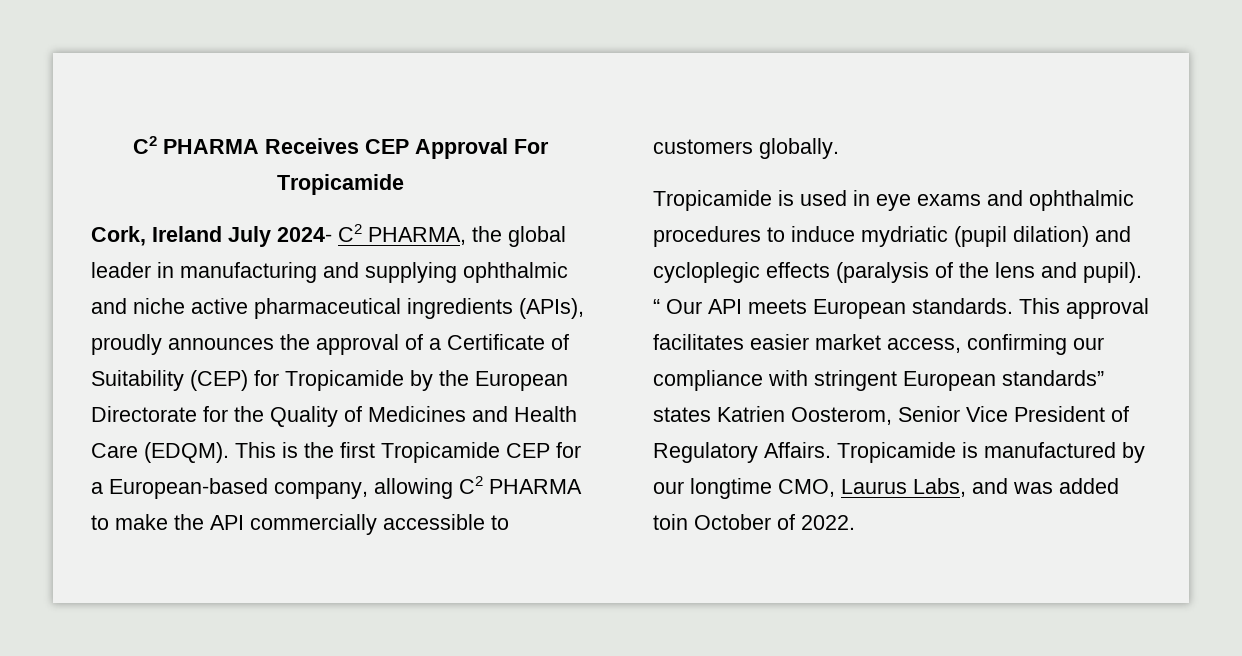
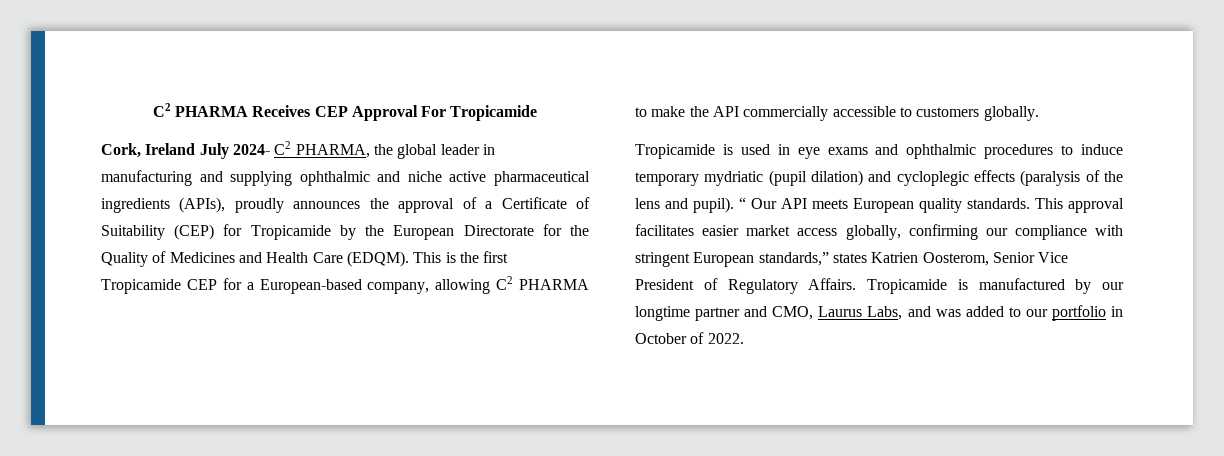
- Tropicamide is used in eye exams and ophthalmic procedures to induce mydriatic (pupil dilation) and cycloplegic effects (paralysis of the lens and pupil).
+ Tropicamide is used in eye exams and ophthalmic procedures to induce temporary mydriatic (pupil dilation) and cycloplegic effects (paralysis of the lens and pupil).
- “ Our API meets European standards.
+ “ Our API meets European quality standards.
- This approval facilitates easier market access, confirming our compliance with stringent European standards” states Katrien Oosterom, Senior Vice President of Regulatory Affairs.
+ This approval facilitates easier market access globally, confirming our compliance with stringent European standards,” states Katrien Oosterom, Senior Vice President of Regulatory Affairs.
- Tropicamide is manufactured by our longtime CMO, Laurus Labs, and was added toin October of 2022.
+ Tropicamide is manufactured by our longtime partner and CMO, Laurus Labs, and was added to our portfolio in October of 2022.

